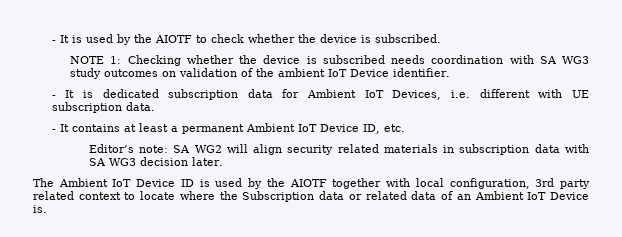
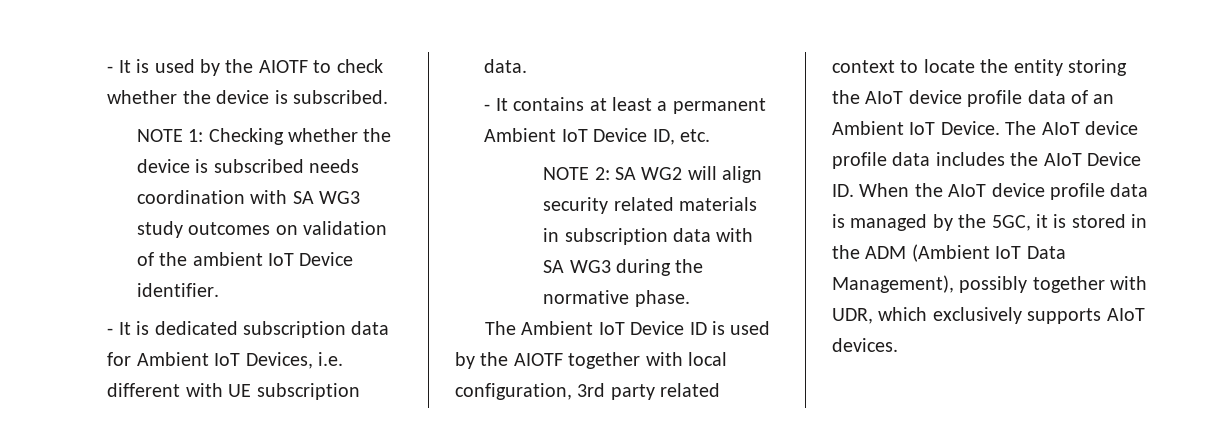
- Editor’s note: SA WG2 will align security related materials in subscription data with SA WG3 decision later.
+ NOTE 2: SA WG2 will align security related materials in subscription data with SA WG3 during the normative phase.
- The Ambient IoT Device ID is used by the AIOTF together with local configuration, 3rd party related context to locate where the Subscription data or related data of an Ambient IoT Device is.
+ The Ambient IoT Device ID is used by the AIOTF together with local configuration, 3rd party related context to locate the entity storing the AIoT device profile data of an Ambient IoT Device. The AIoT device profile data includes the AIoT Device ID. When the AIoT device profile data is managed by the 5GC, it is stored in the ADM (Ambient IoT Data Management), possibly together with UDR, which exclusively supports AIoT devices.

